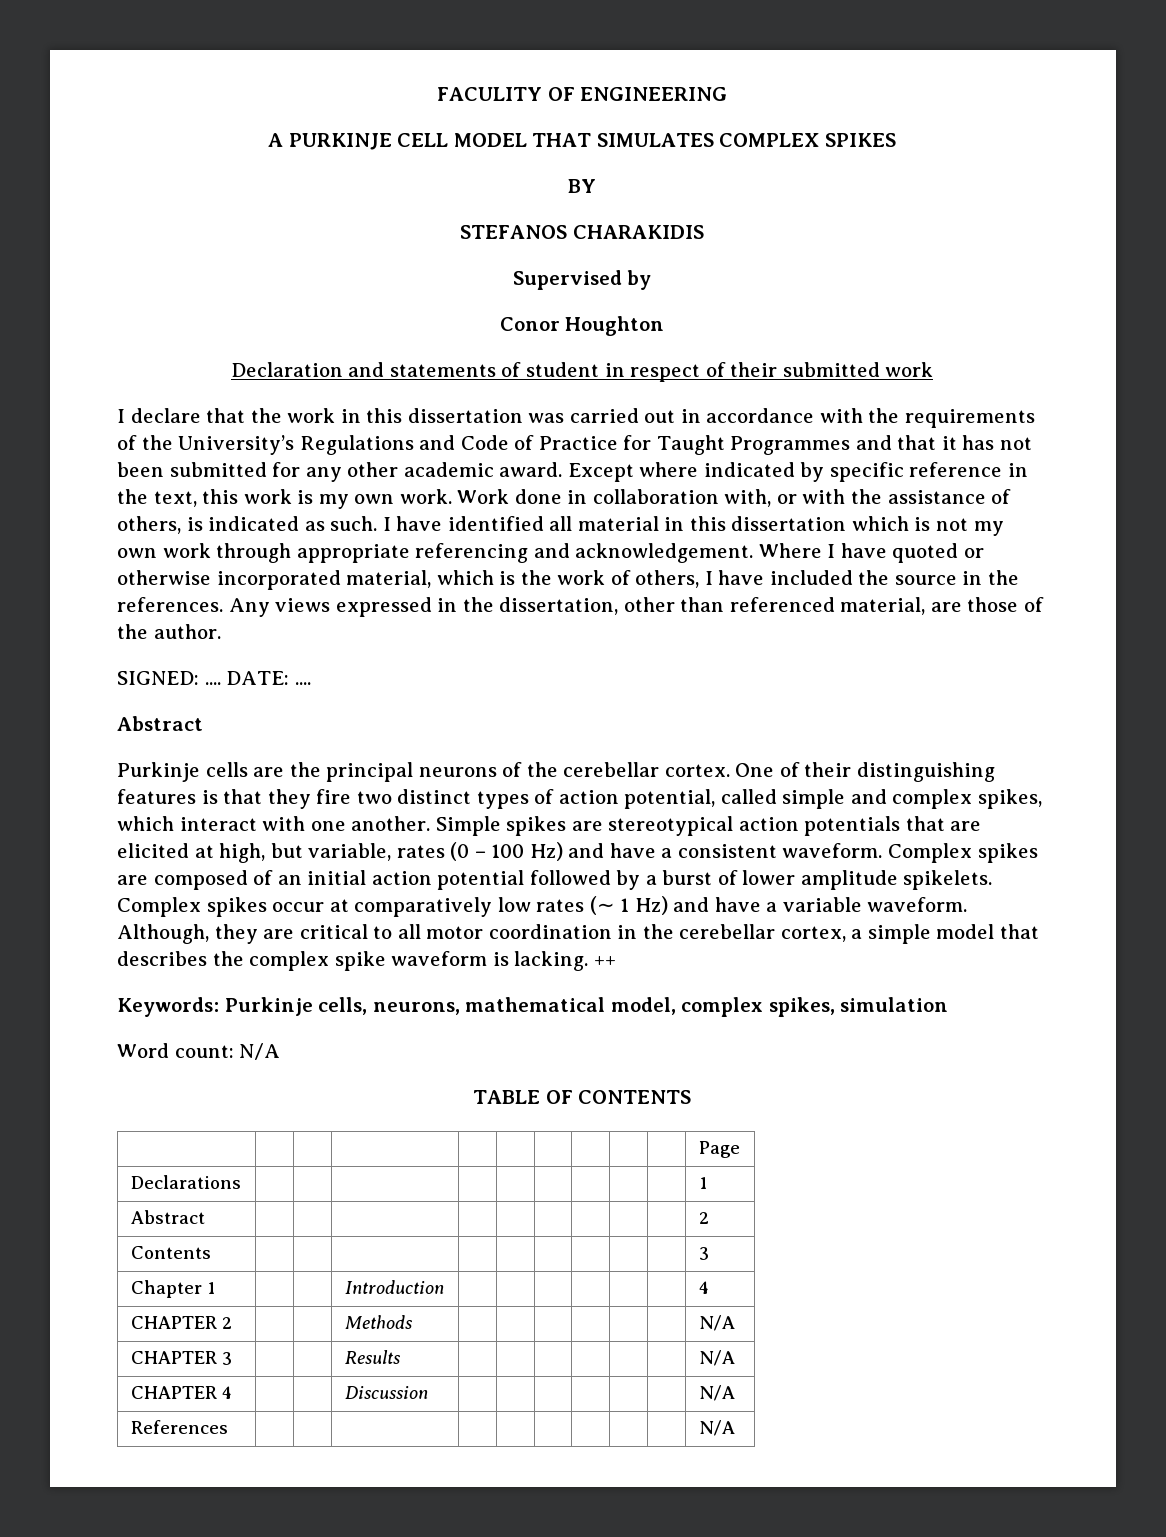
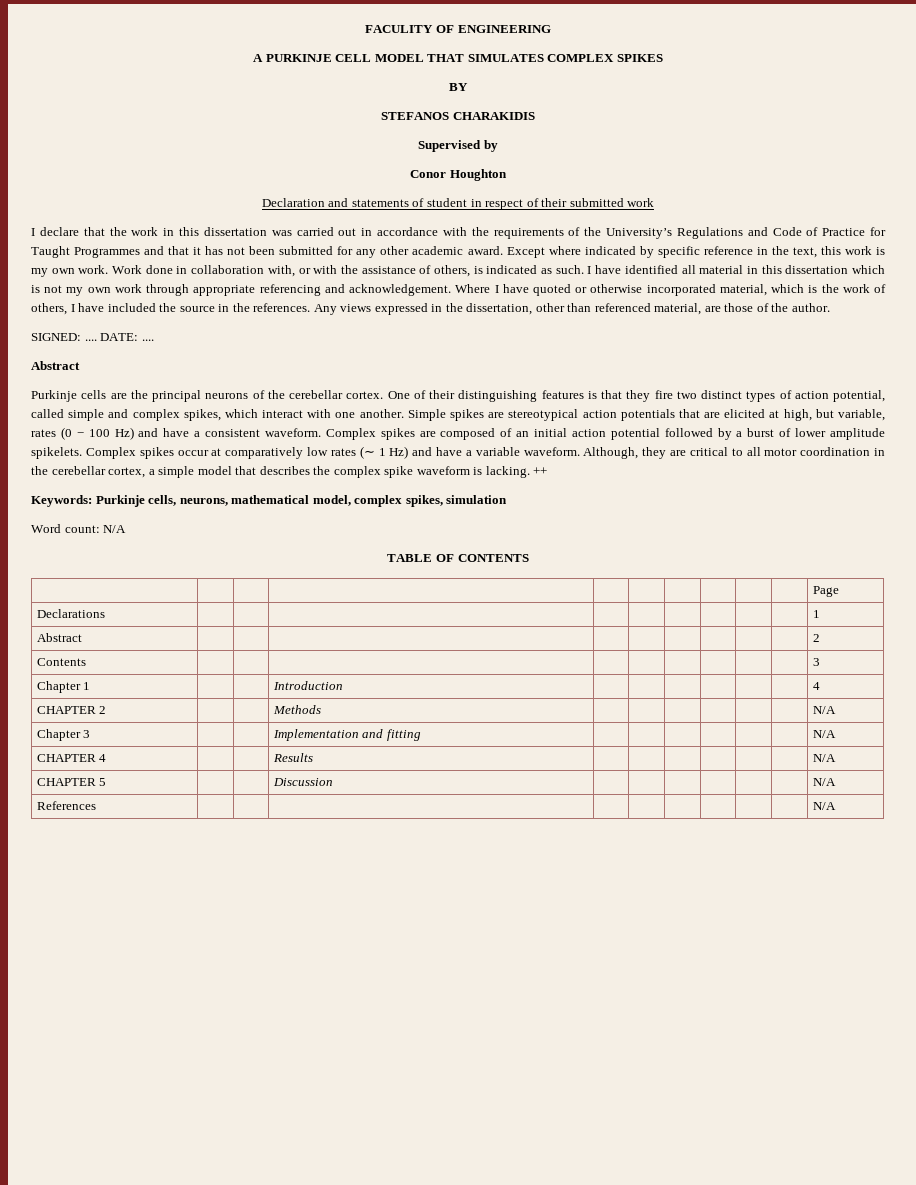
- CHAPTER 3 | | | Results | | | | | | | N/A
+ Chapter 3 | | | Implementation and fitting | | | | | | | N/A
+ CHAPTER 4 | | | Results | | | | | | | N/A
- CHAPTER 4 | | | Discussion | | | | | | | N/A
+ CHAPTER 5 | | | Discussion | | | | | | | N/A

